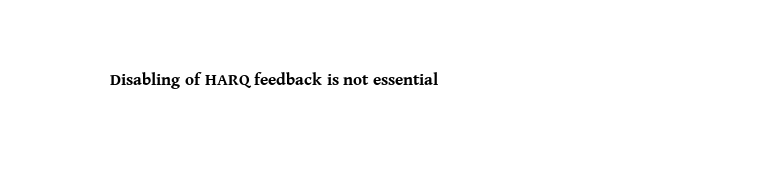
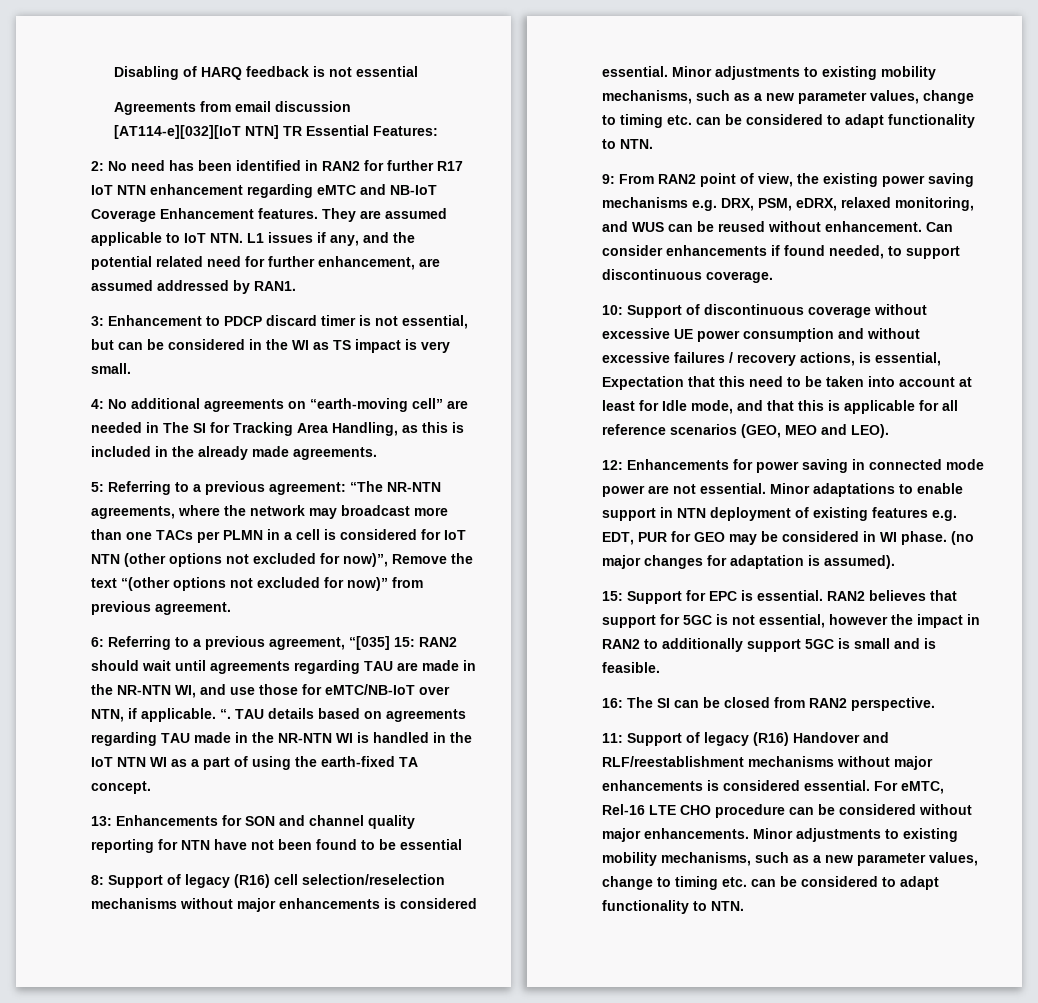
+ Agreements from email discussion [AT114-e][032][IoT NTN] TR Essential Features:
+ 2: No need has been identified in RAN2 for further R17 IoT NTN enhancement regarding eMTC and NB-IoT Coverage Enhancement features. They are assumed applicable to IoT NTN. L1 issues if any, and the potential related need for further enhancement, are assumed addressed by RAN1.
+ 3: Enhancement to PDCP discard timer is not essential, but can be considered in the WI as TS impact is very small.
+ 4: No additional agreements on “earth-moving cell” are needed in The SI for Tracking Area Handling, as this is included in the already made agreements.
+ 5: Referring to a previous agreement: “The NR-NTN agreements, where the network may broadcast more than one TACs per PLMN in a cell is considered for IoT NTN (other options not excluded for now)”, Remove the text “(other options not excluded for now)” from previous agreement.
+ 6: Referring to a previous agreement, “[035] 15: RAN2 should wait until agreements regarding TAU are made in the NR-NTN WI, and use those for eMTC/NB-IoT over NTN, if applicable. “. TAU details based on agreements regarding TAU made in the NR-NTN WI is handled in the IoT NTN WI as a part of using the earth-fixed TA concept.
+ 13: Enhancements for SON and channel quality reporting for NTN have not been found to be essential
+ 8: Support of legacy (R16) cell selection/reselection mechanisms without major enhancements is considered essential. Minor adjustments to existing mobility mechanisms, such as a new parameter values, change to timing etc. can be considered to adapt functionality to NTN.
+ 9: From RAN2 point of view, the existing power saving mechanisms e.g. DRX, PSM, eDRX, relaxed monitoring, and WUS can be reused without enhancement. Can consider enhancements if found needed, to support discontinuous coverage.
+ 10: Support of discontinuous coverage without excessive UE power consumption and without excessive failures / recovery actions, is essential, Expectation that this need to be taken into account at least for Idle mode, and that this is applicable for all reference scenarios (GEO, MEO and LEO).
+ 12: Enhancements for power saving in connected mode power are not essential. Minor adaptations to enable support in NTN deployment of existing features e.g. EDT, PUR for GEO may be considered in WI phase. (no major changes for adaptation is assumed).
+ 15: Support for EPC is essential. RAN2 believes that support for 5GC is not essential, however the impact in RAN2 to additionally support 5GC is small and is feasible.
+ 16: The SI can be closed from RAN2 perspective.
+ 11: Support of legacy (R16) Handover and RLF/reestablishment mechanisms without major enhancements is considered essential. For eMTC, Rel-16 LTE CHO procedure can be considered without major enhancements. Minor adjustments to existing mobility mechanisms, such as a new parameter values, change to timing etc. can be considered to adapt functionality to NTN.

